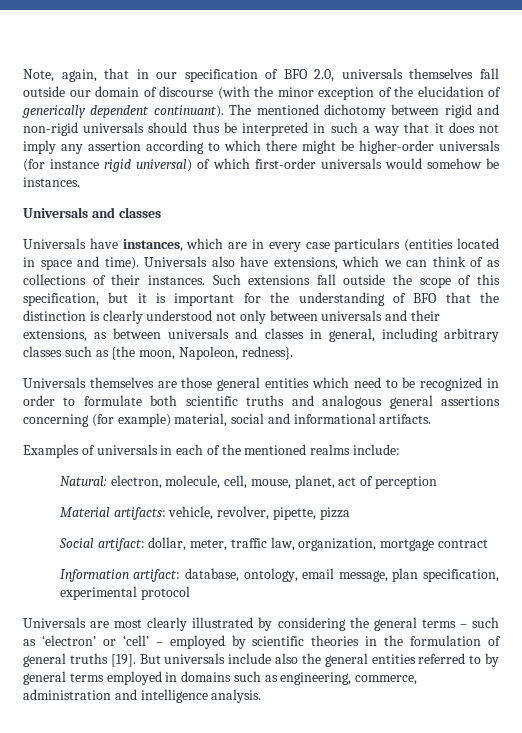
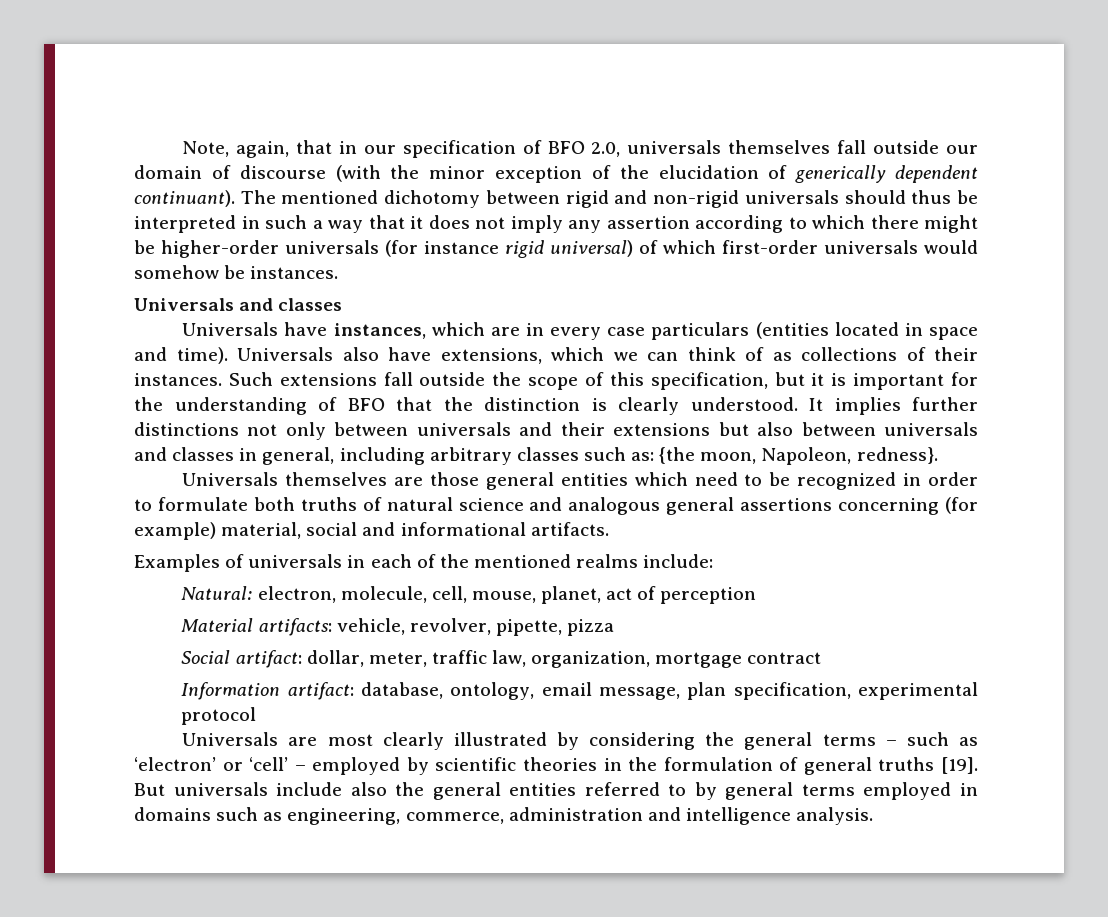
- Such extensions fall outside the scope of this specification, but it is important for the understanding of BFO that the distinction is clearly understood not only between universals and their extensions, as between universals and classes in general, including arbitrary classes such as {the moon, Napoleon, redness}.
+ Such extensions fall outside the scope of this specification, but it is important for the understanding of BFO that the distinction is clearly understood. It implies further distinctions not only between universals and their extensions but also between universals and classes in general, including arbitrary classes such as: {the moon, Napoleon, redness}.
- Universals themselves are those general entities which need to be recognized in order to formulate both scientific truths and analogous general assertions concerning (for example) material, social and informational artifacts.
+ Universals themselves are those general entities which need to be recognized in order to formulate both truths of natural science and analogous general assertions concerning (for example) material, social and informational artifacts.

